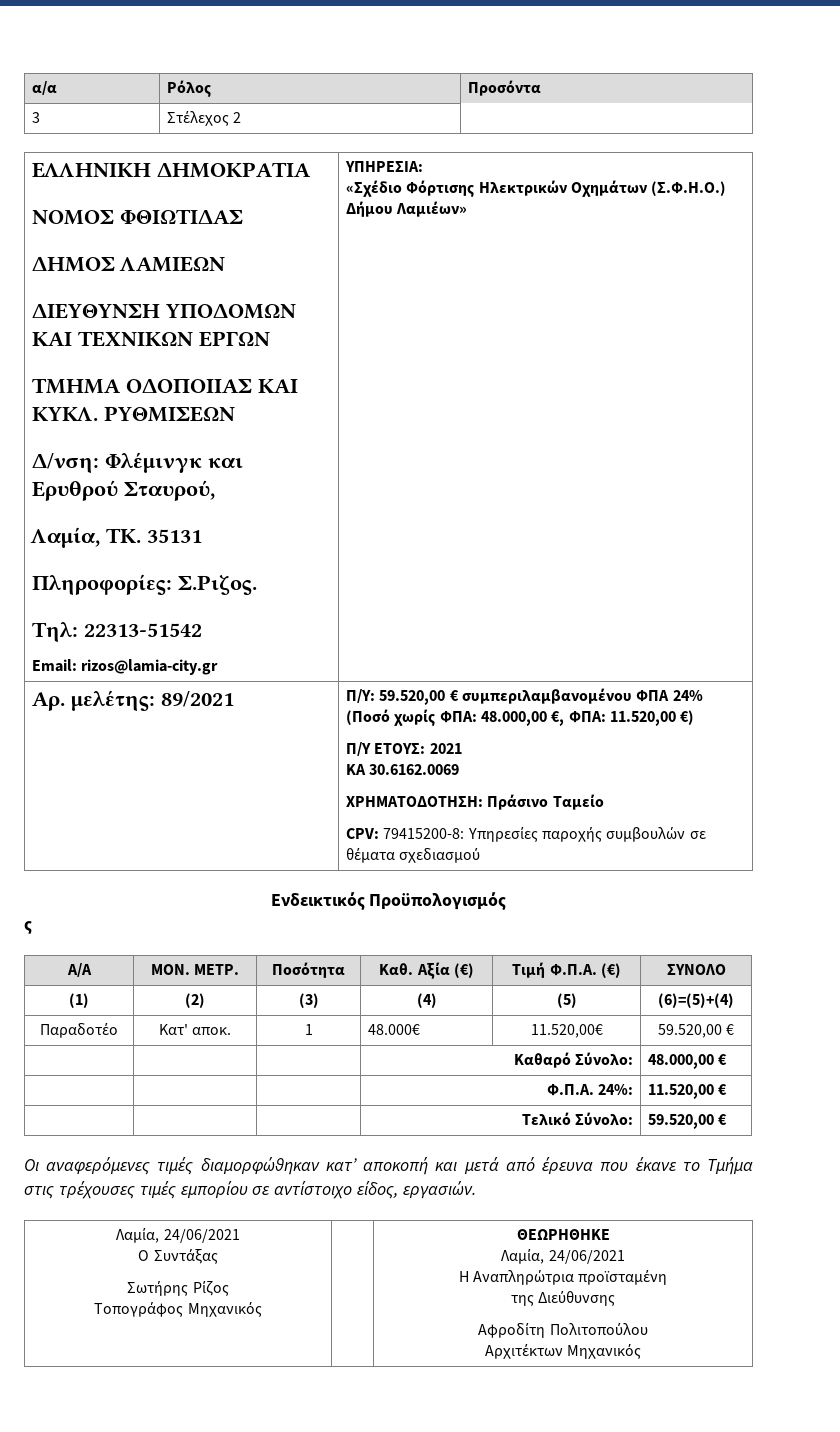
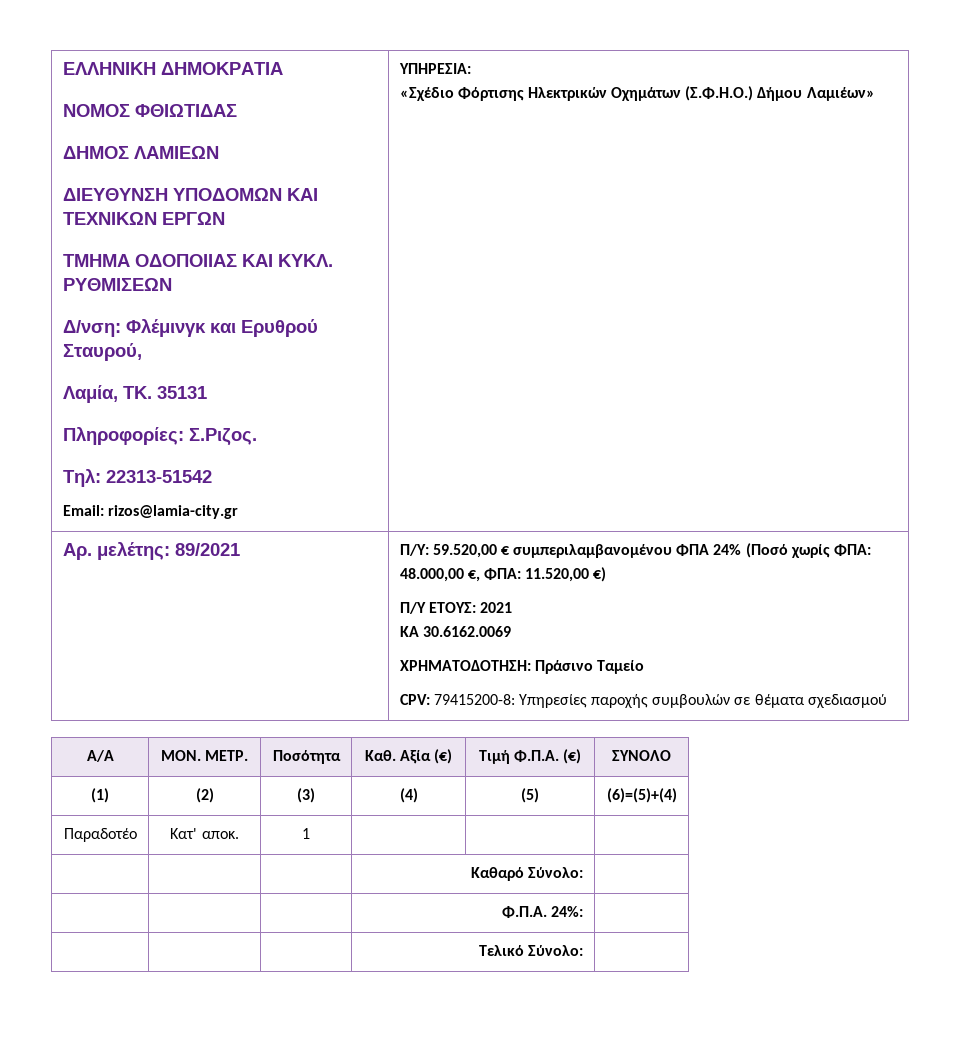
- α/α | Ρόλος | Προσόντα
- 3 | Στέλεχος 2 |
- Ενδεικτικός Προϋπολογισμός
- ς
- Παραδοτέο | Κατ' αποκ. | 1 | 48.000€ | 11.520,00€ | 59.520,00 €
+ Παραδοτέο | Κατ' αποκ. | 1 | | |
- | | | Καθαρό Σύνολο: | 48.000,00 €
+ | | | Καθαρό Σύνολο: |
- | | | Φ.Π.Α. 24%: | 11.520,00 €
+ | | | Φ.Π.Α. 24%: |
- | | | Τελικό Σύνολο: | 59.520,00 €
- Οι αναφερόμενες τιμές διαμορφώθηκαν κατ’ αποκοπή και μετά από έρευνα που έκανε το Τμήμα στις τρέχουσες τιμές εμπορίου σε αντίστοιχο είδος, εργασιών.
- Λαμία, 24/06/2021
- Ο Συντάξας
- Σωτήρης Ρίζος
- Τοπογράφος Μηχανικός | | ΘΕΩΡΗΘΗΚΕ
- Λαμία, 24/06/2021
- Η Αναπληρώτρια προϊσταμένη
- της Διεύθυνσης
- Αφροδίτη Πολιτοπούλου
- Αρχιτέκτων Μηχανικός
+ | | | Τελικό Σύνολο: |

